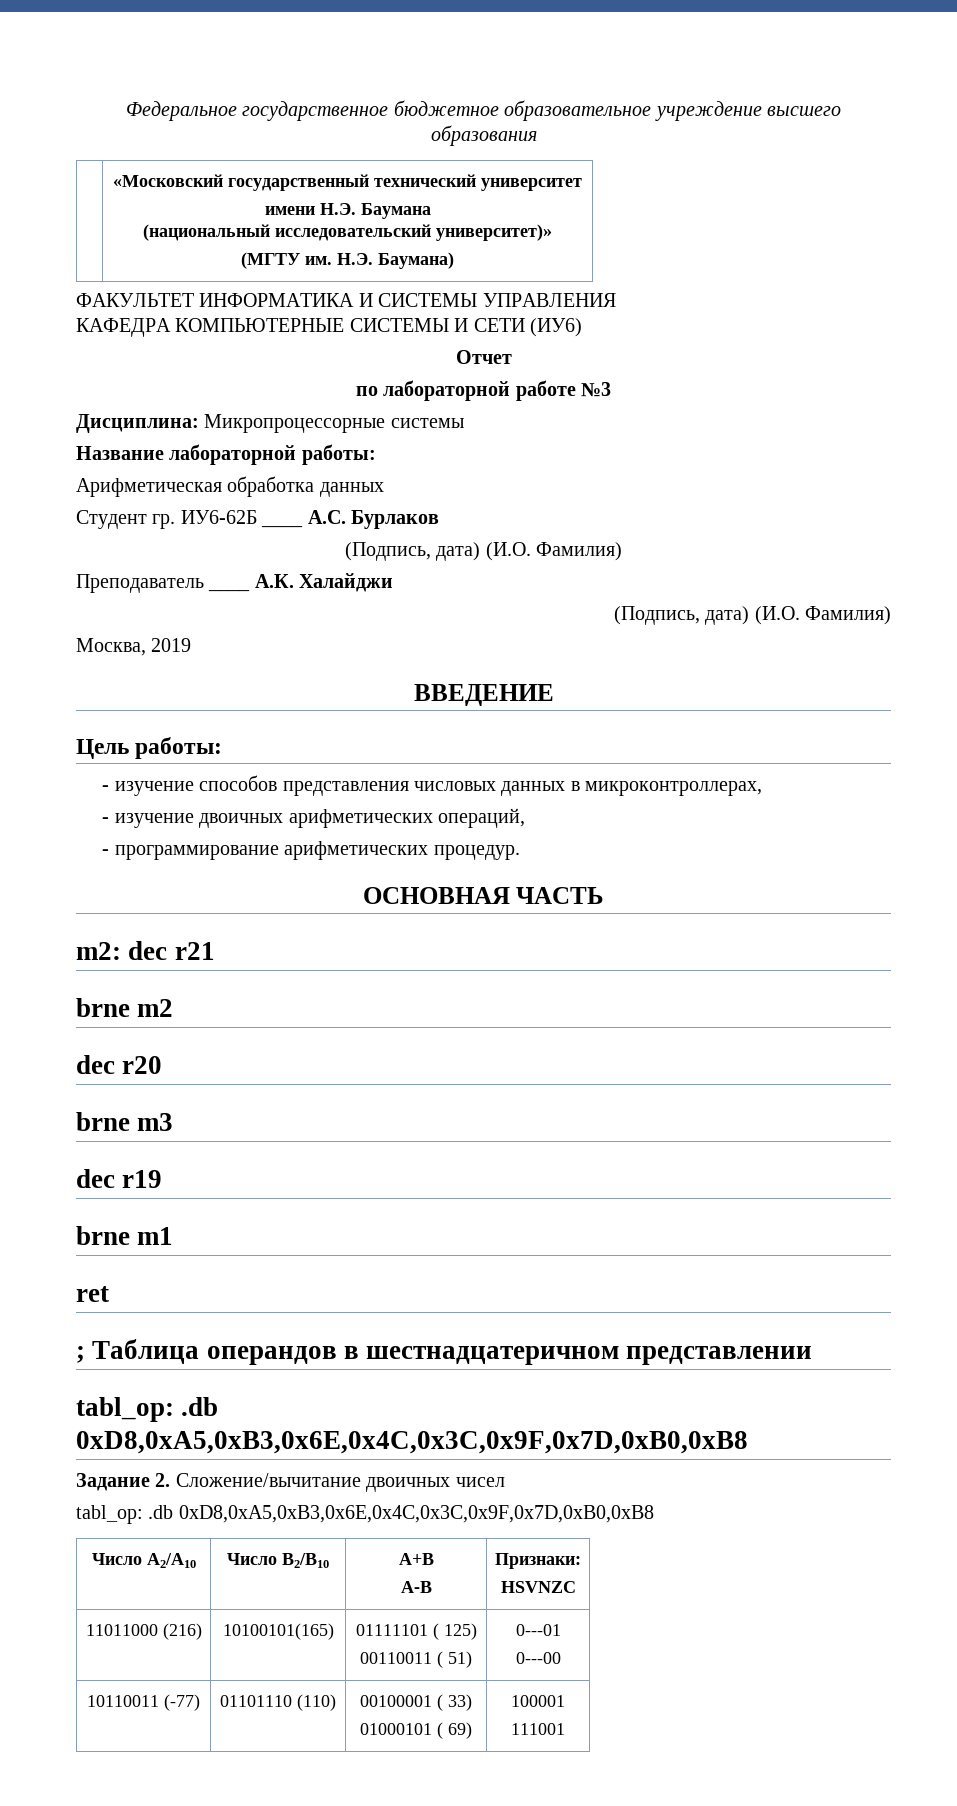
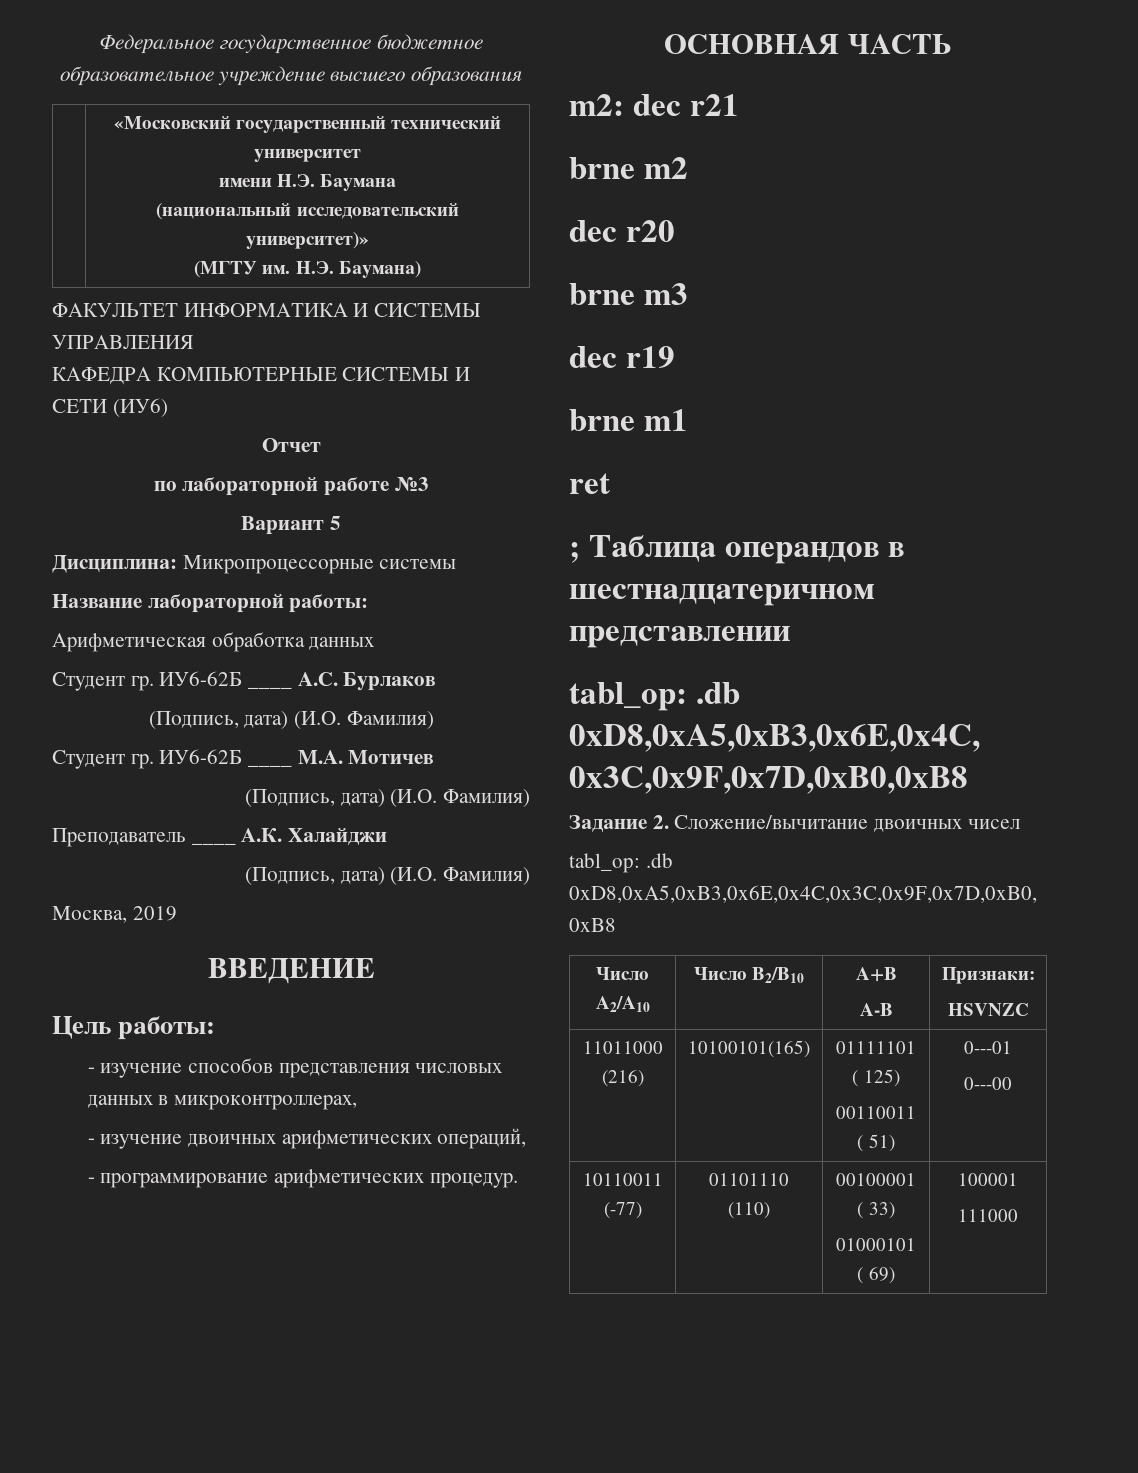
+ Вариант 5
+ Студент гр. ИУ6-62Б ____ М.А. Мотичев
+ (Подпись, дата) (И.О. Фамилия)
  10110011 (-77) | 01101110 (110) | 00100001 ( 33)
  01000101 ( 69) | 100001
- 111001
+ 111000

